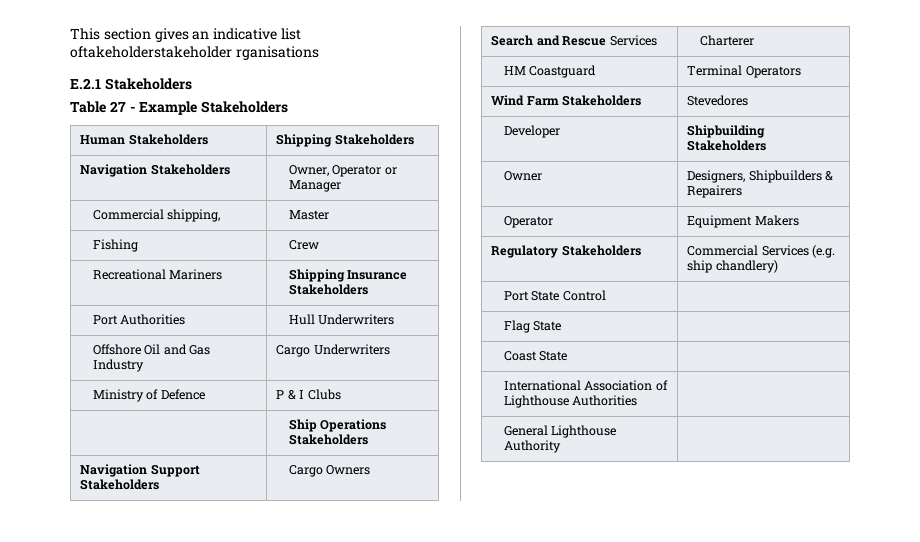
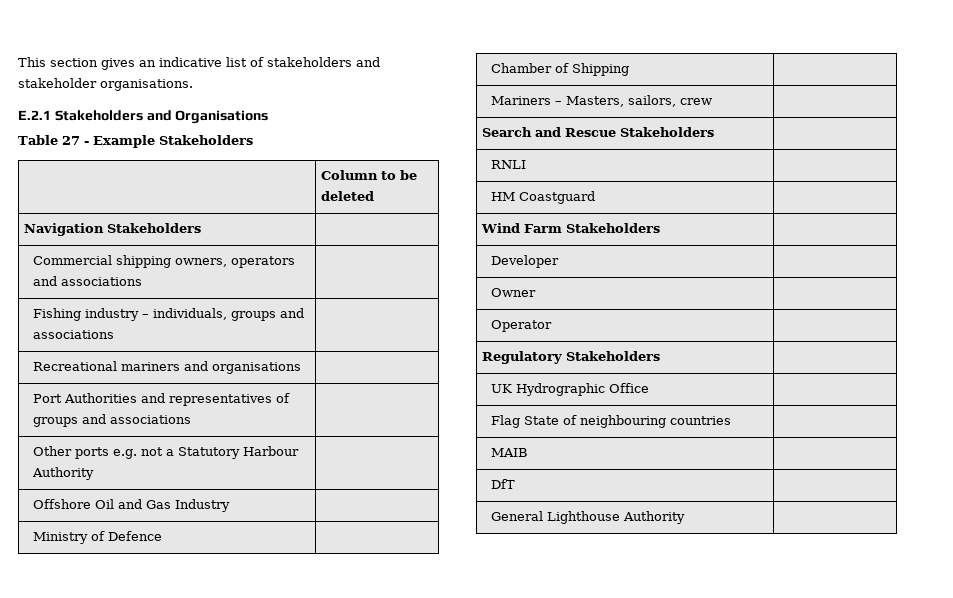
- This section gives an indicative list oftakeholderstakeholder rganisations
+ This section gives an indicative list of stakeholders and stakeholder organisations.
- E.2.1 Stakeholders
+ E.2.1 Stakeholders and Organisations
- Human Stakeholders | Shipping Stakeholders
- Navigation Stakeholders | Owner, Operator or Manager
- Commercial shipping, | Master
- Fishing | Crew
- Recreational Mariners | Shipping Insurance Stakeholders
- Port Authorities | Hull Underwriters
+ | Column to be deleted
+ Navigation Stakeholders |
+ Commercial shipping owners, operators and associations |
+ Fishing industry – individuals, groups and associations |
+ Recreational mariners and organisations |
+ Port Authorities and representatives of groups and associations |
+ Other ports e.g. not a Statutory Harbour Authority |
- Offshore Oil and Gas Industry | Cargo Underwriters
+ Offshore Oil and Gas Industry |
- Ministry of Defence | P & I Clubs
- | Ship Operations Stakeholders
- Navigation Support Stakeholders | Cargo Owners
+ Ministry of Defence |
+ Chamber of Shipping |
+ Mariners – Masters, sailors, crew |
- Search and Rescue Services | Charterer
+ Search and Rescue Stakeholders |
+ RNLI |
- HM Coastguard | Terminal Operators
+ HM Coastguard |
- Wind Farm Stakeholders | Stevedores
+ Wind Farm Stakeholders |
- Developer | Shipbuilding Stakeholders
+ Developer |
- Owner | Designers, Shipbuilders & Repairers
+ Owner |
- Operator | Equipment Makers
+ Operator |
- Regulatory Stakeholders | Commercial Services (e.g. ship chandlery)
- Port State Control |
- Flag State |
- Coast State |
- International Association of Lighthouse Authorities |
+ Regulatory Stakeholders |
+ UK Hydrographic Office |
+ Flag State of neighbouring countries |
+ MAIB |
+ DfT |

